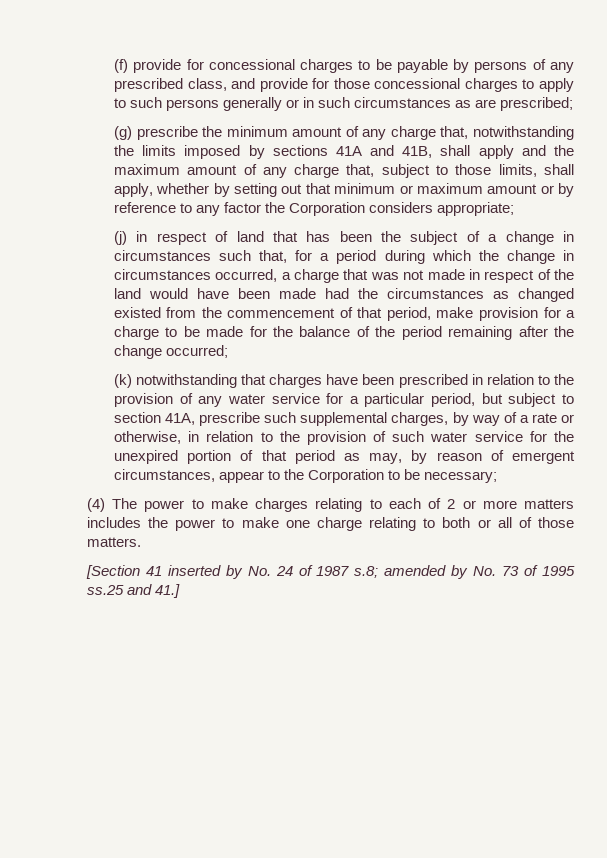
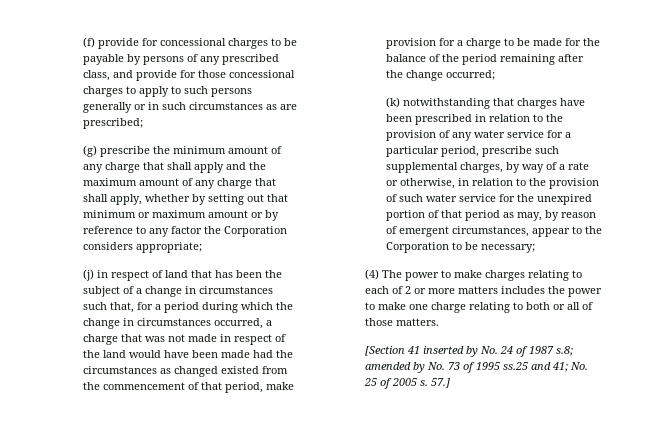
- (g) prescribe the minimum amount of any charge that, notwithstanding the limits imposed by sections 41A and 41B, shall apply and the maximum amount of any charge that, subject to those limits, shall apply, whether by setting out that minimum or maximum amount or by reference to any factor the Corporation considers appropriate;
+ (g) prescribe the minimum amount of any charge that shall apply and the maximum amount of any charge that shall apply, whether by setting out that minimum or maximum amount or by reference to any factor the Corporation considers appropriate;
- (k) notwithstanding that charges have been prescribed in relation to the provision of any water service for a particular period, but subject to section 41A, prescribe such supplemental charges, by way of a rate or otherwise, in relation to the provision of such water service for the unexpired portion of that period as may, by reason of emergent circumstances, appear to the Corporation to be necessary;
+ (k) notwithstanding that charges have been prescribed in relation to the provision of any water service for a particular period, prescribe such supplemental charges, by way of a rate or otherwise, in relation to the provision of such water service for the unexpired portion of that period as may, by reason of emergent circumstances, appear to the Corporation to be necessary;
- [Section 41 inserted by No. 24 of 1987 s.8; amended by No. 73 of 1995 ss.25 and 41.]
+ [Section 41 inserted by No. 24 of 1987 s.8; amended by No. 73 of 1995 ss.25 and 41; No. 25 of 2005 s. 57.]

